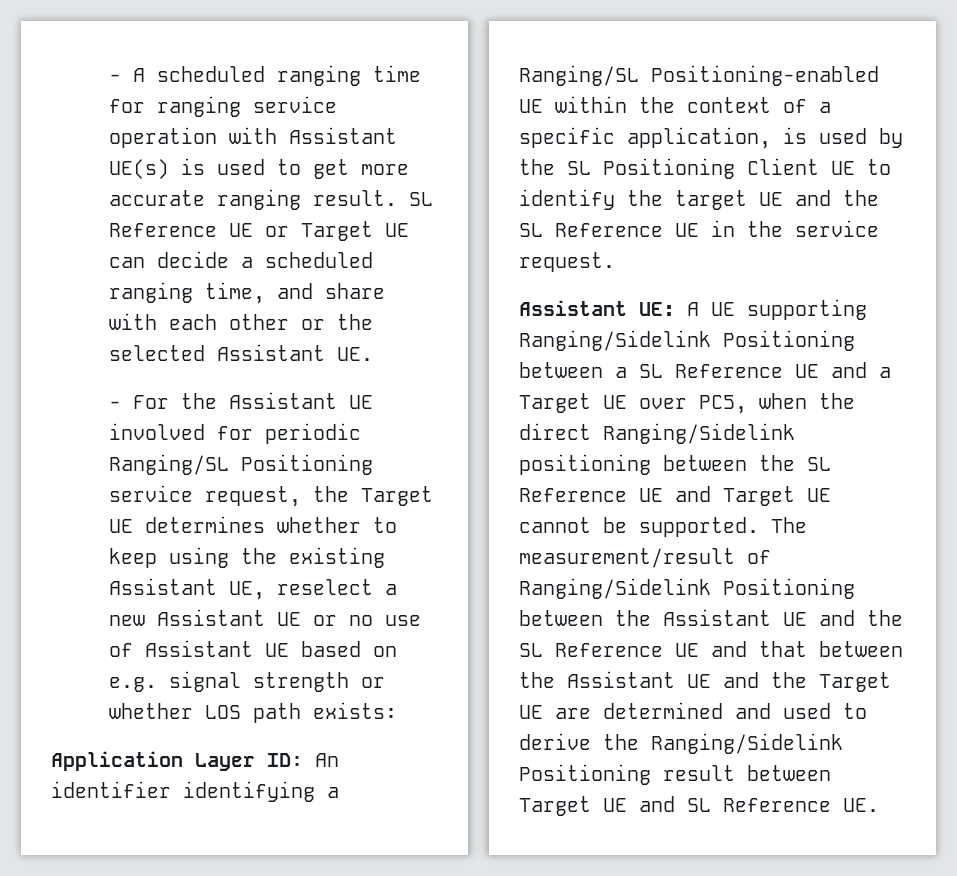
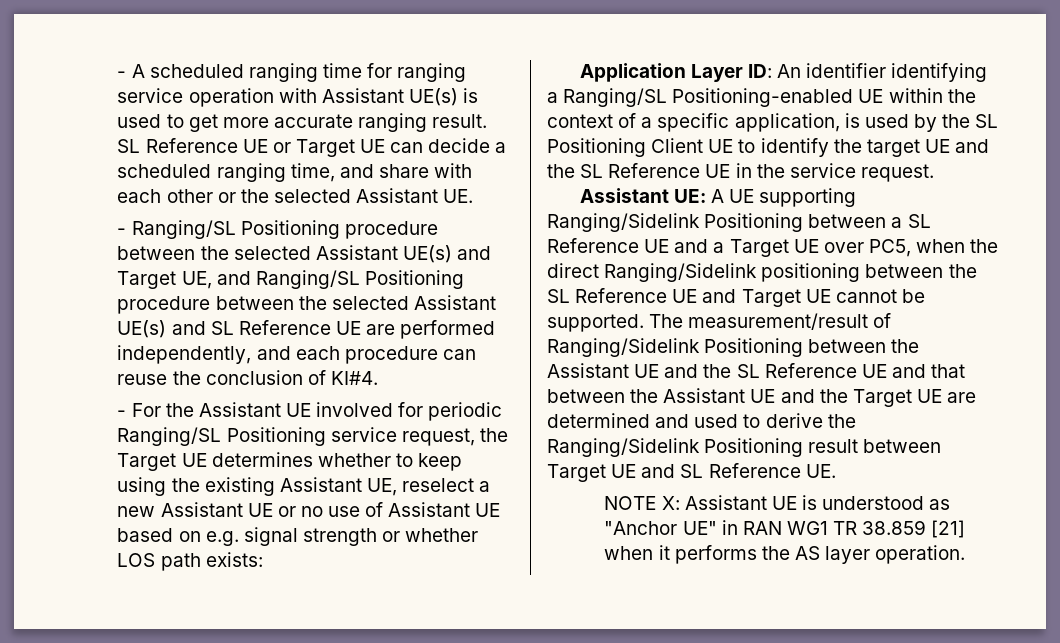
+ - Ranging/SL Positioning procedure between the selected Assistant UE(s) and Target UE, and Ranging/SL Positioning procedure between the selected Assistant UE(s) and SL Reference UE are performed independently, and each procedure can reuse the conclusion of KI#4.
+ NOTE X: Assistant UE is understood as "Anchor UE" in RAN WG1 TR 38.859 [21] when it performs the AS layer operation.

